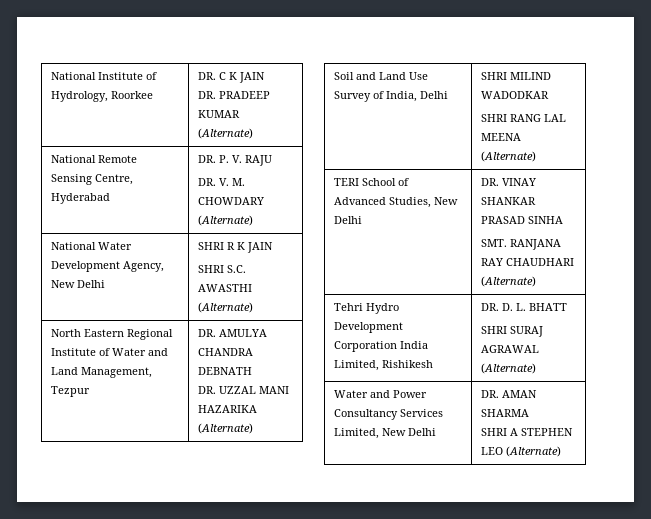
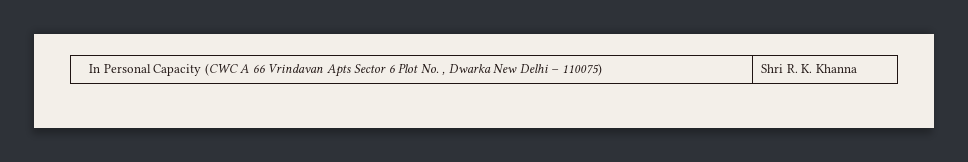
- National Institute of Hydrology, Roorkee | DR. C K JAIN
- DR. PRADEEP KUMAR (Alternate)
- National Remote Sensing Centre, Hyderabad | DR. P. V. RAJU
- DR. V. M. CHOWDARY (Alternate)
- National Water Development Agency, New Delhi | SHRI R K JAIN
- SHRI S.C. AWASTHI (Alternate)
- North Eastern Regional Institute of Water and Land Management, Tezpur | DR. AMULYA CHANDRA DEBNATH
- DR. UZZAL MANI HAZARIKA (Alternate)
- Soil and Land Use Survey of India, Delhi | SHRI MILIND WADODKAR
- SHRI RANG LAL MEENA (Alternate)
- TERI School of Advanced Studies, New Delhi | DR. VINAY SHANKAR PRASAD SINHA
- SMT. RANJANA RAY CHAUDHARI (Alternate)
- Tehri Hydro Development Corporation India Limited, Rishikesh | DR. D. L. BHATT
- SHRI SURAJ AGRAWAL (Alternate)
- Water and Power Consultancy Services Limited, New Delhi | DR. AMAN SHARMA
- SHRI A STEPHEN LEO (Alternate)
+ In Personal Capacity (CWC A 66 Vrindavan Apts Sector 6 Plot No. , Dwarka New Delhi – 110075) | Shri R. K. Khanna

